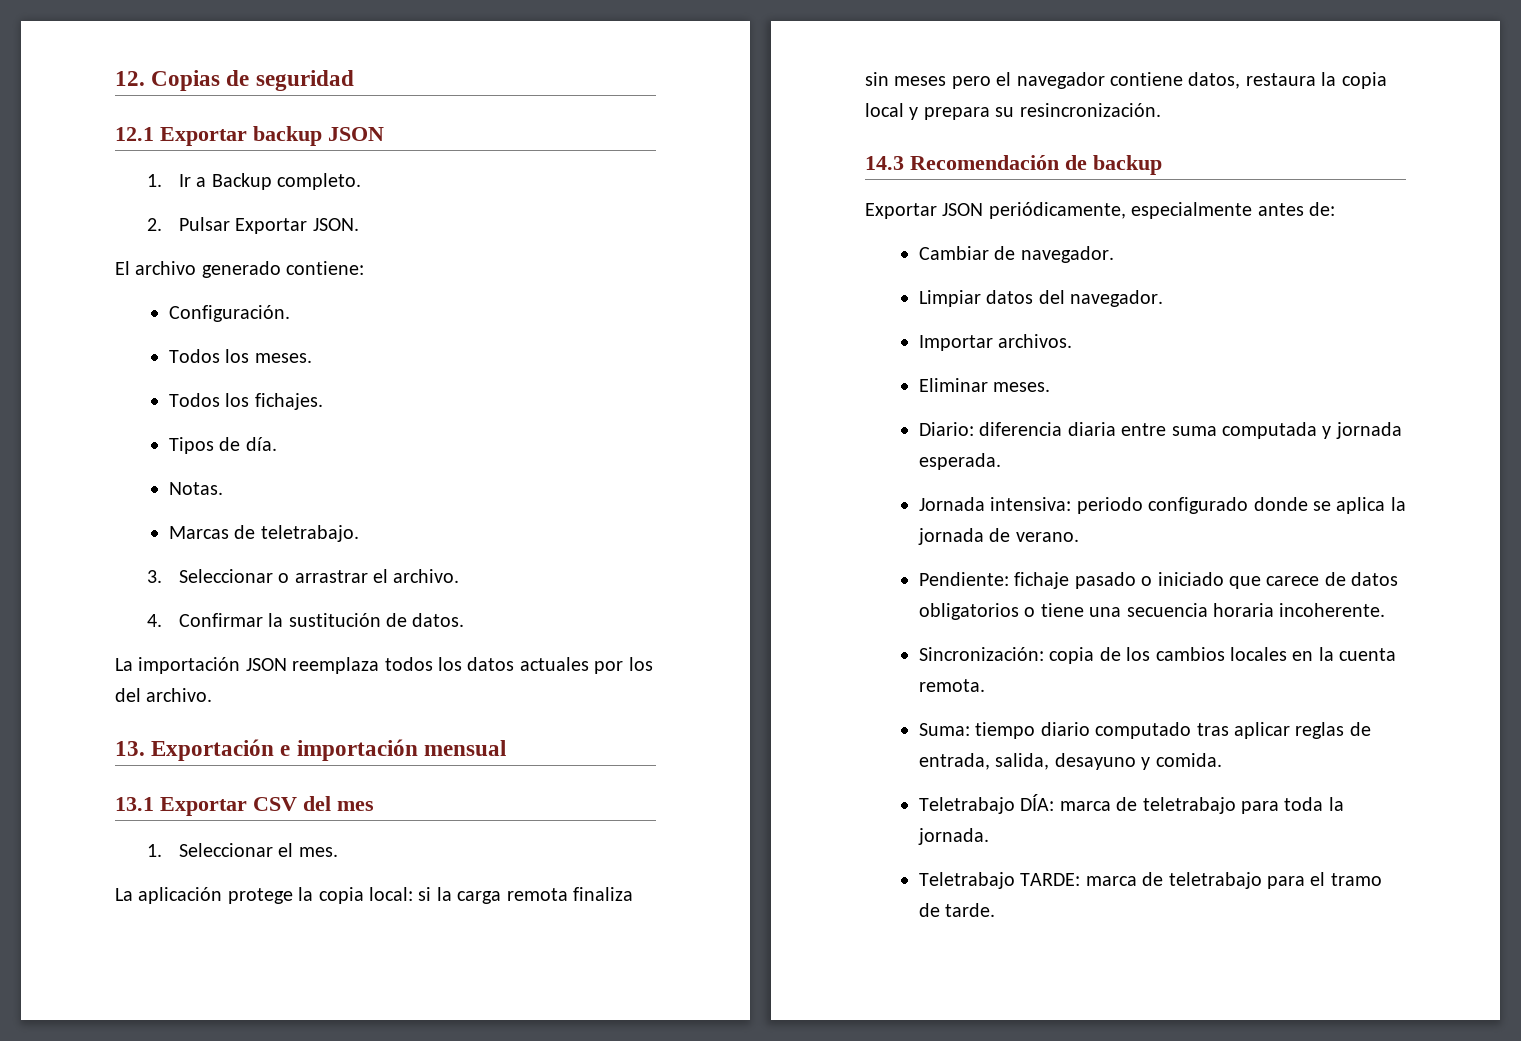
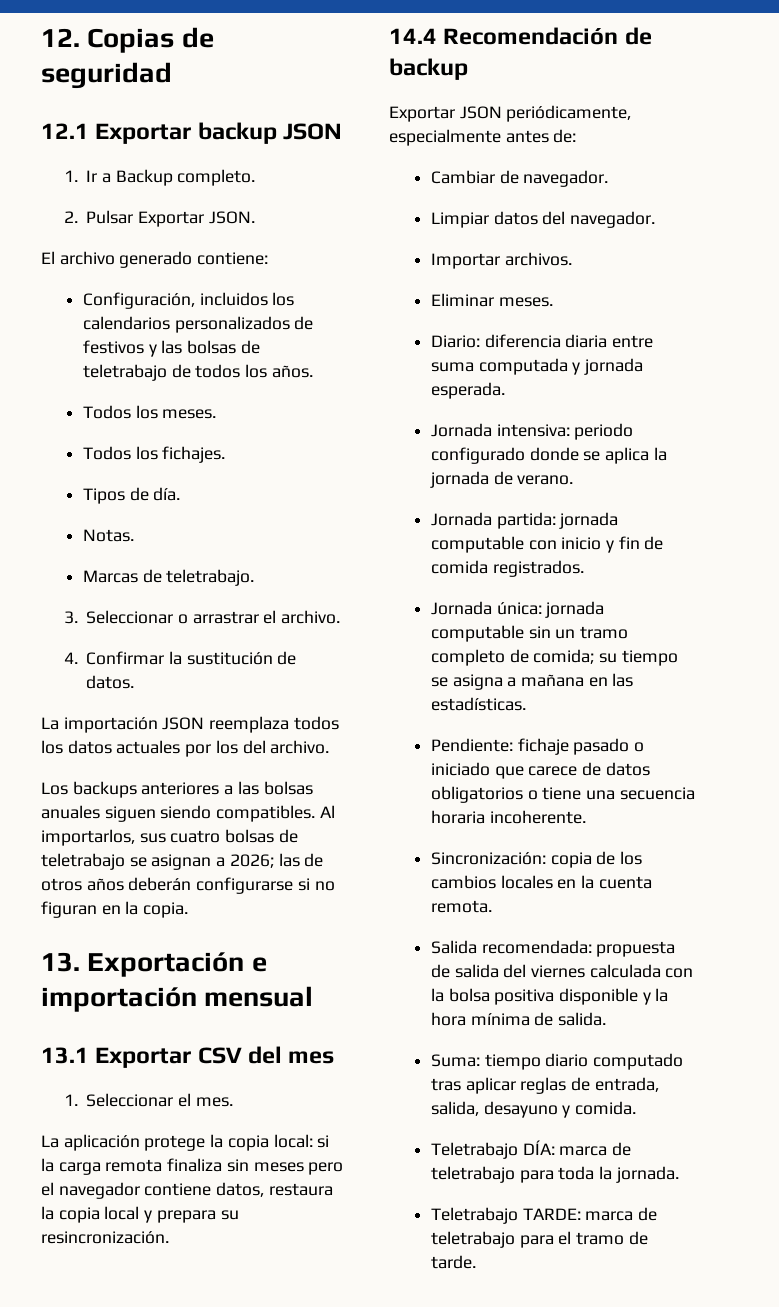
- Configuración.
+ Configuración, incluidos los calendarios personalizados de festivos y las bolsas de teletrabajo de todos los años.
+ Los backups anteriores a las bolsas anuales siguen siendo compatibles. Al importarlos, sus cuatro bolsas de teletrabajo se asignan a 2026; las de otros años deberán configurarse si no figuran en la copia.
- 14.3 Recomendación de backup
+ 14.4 Recomendación de backup
+ Jornada partida: jornada computable con inicio y fin de comida registrados.
+ Jornada única: jornada computable sin un tramo completo de comida; su tiempo se asigna a mañana en las estadísticas.
+ Salida recomendada: propuesta de salida del viernes calculada con la bolsa positiva disponible y la hora mínima de salida.

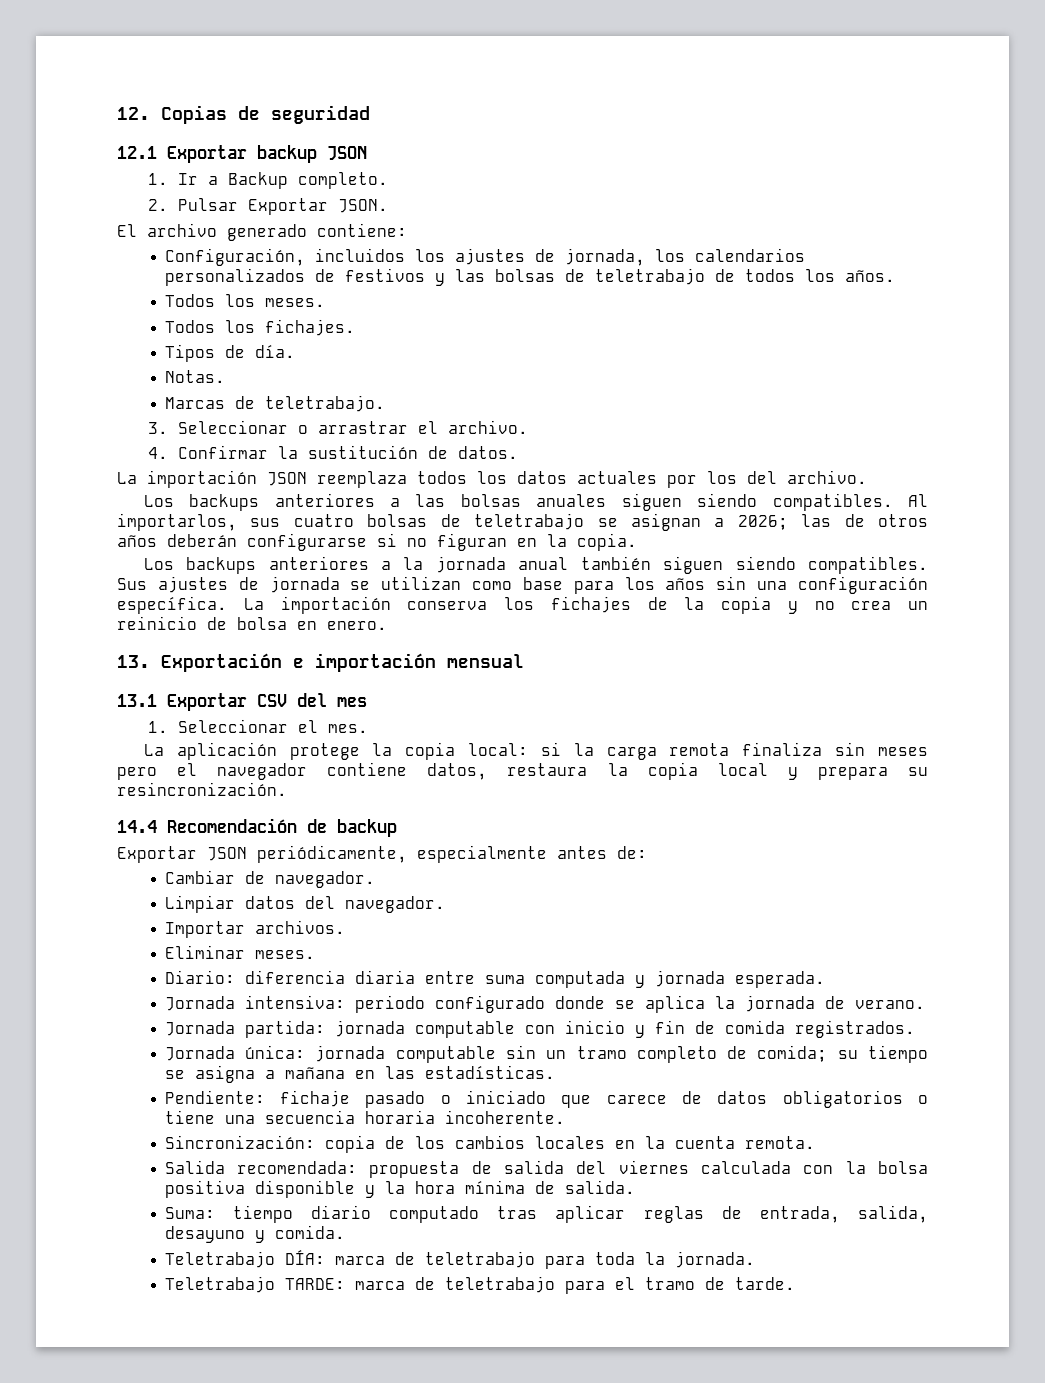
- Configuración, incluidos los calendarios personalizados de festivos y las bolsas de teletrabajo de todos los años.
+ Configuración, incluidos los ajustes de jornada, los calendarios personalizados de festivos y las bolsas de teletrabajo de todos los años.
+ Los backups anteriores a la jornada anual también siguen siendo compatibles. Sus ajustes de jornada se utilizan como base para los años sin una configuración específica. La importación conserva los fichajes de la copia y no crea un reinicio de bolsa en enero.

